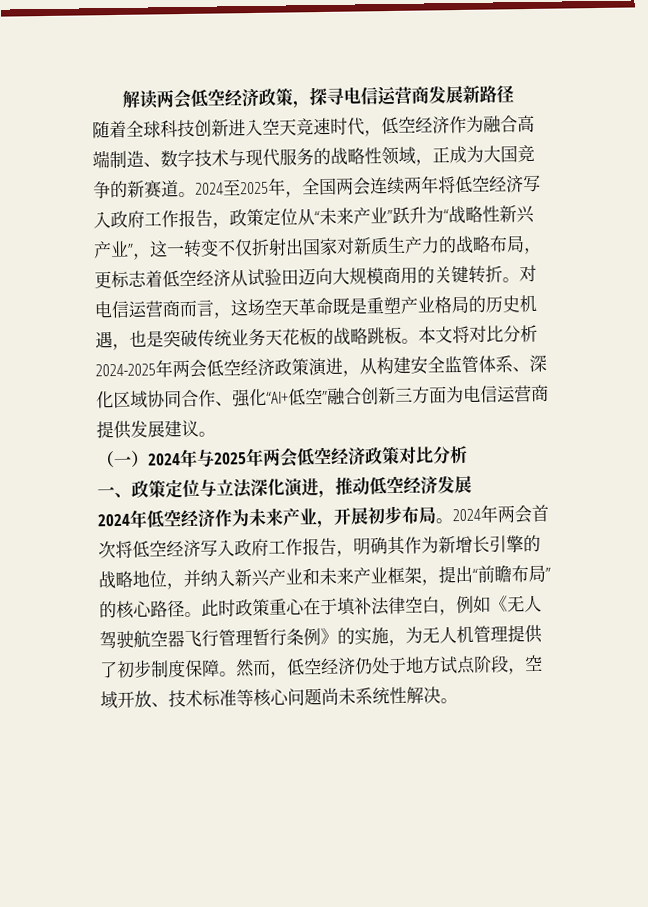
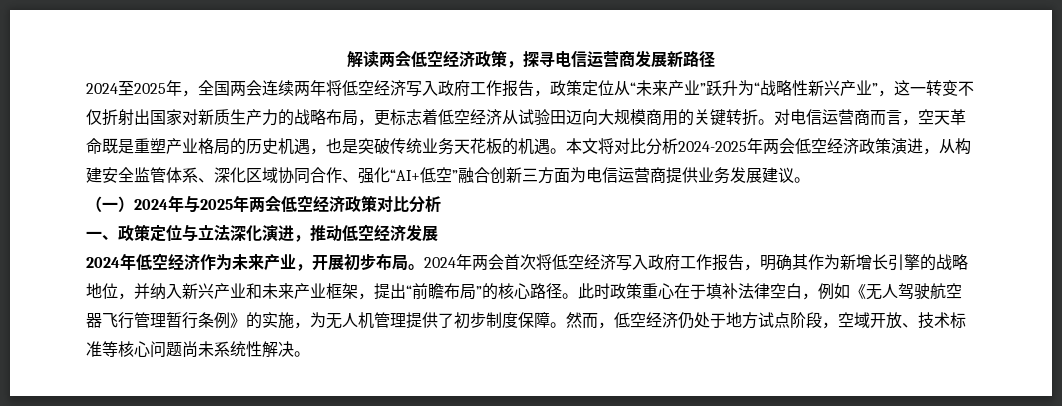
- 随着全球科技创新进入空天竞速时代，低空经济作为融合高端制造、数字技术与现代服务的战略性领域，正成为大国竞争的新赛道。
- 对电信运营商而言，这场空天革命既是重塑产业格局的历史机遇，也是突破传统业务天花板的战略跳板。
+ 对电信运营商而言，空天革命既是重塑产业格局的历史机遇，也是突破传统业务天花板的机遇。
- 本文将对比分析2024-2025年两会低空经济政策演进，从构建安全监管体系、深化区域协同合作、强化“AI+低空”融合创新三方面为电信运营商提供发展建议。
+ 本文将对比分析2024-2025年两会低空经济政策演进，从构建安全监管体系、深化区域协同合作、强化“AI+低空”融合创新三方面为电信运营商提供业务发展建议。

